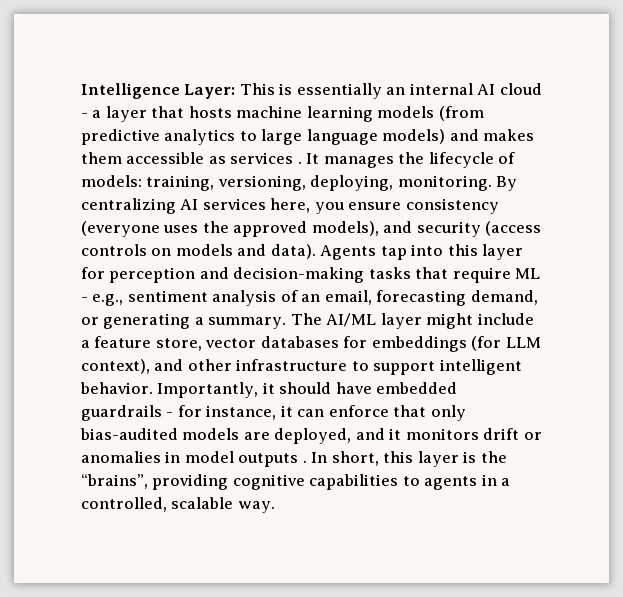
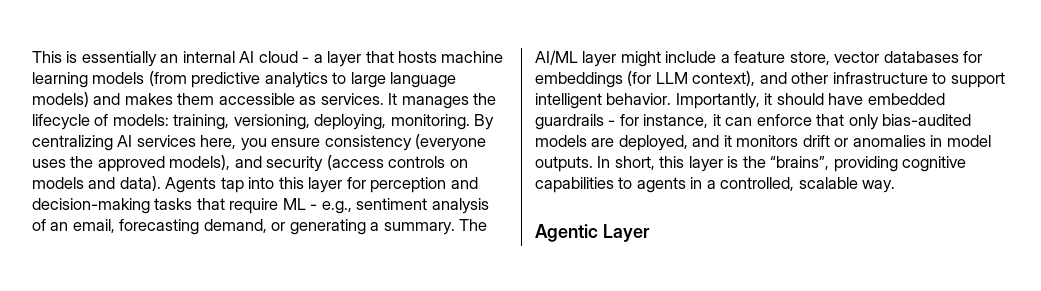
- Intelligence Layer: This is essentially an internal AI cloud - a layer that hosts machine learning models (from predictive analytics to large language models) and makes them accessible as services .
+ This is essentially an internal AI cloud - a layer that hosts machine learning models (from predictive analytics to large language models) and makes them accessible as services.
- Importantly, it should have embedded guardrails - for instance, it can enforce that only bias-audited models are deployed, and it monitors drift or anomalies in model outputs .
+ Importantly, it should have embedded guardrails - for instance, it can enforce that only bias-audited models are deployed, and it monitors drift or anomalies in model outputs.
+ Agentic Layer

